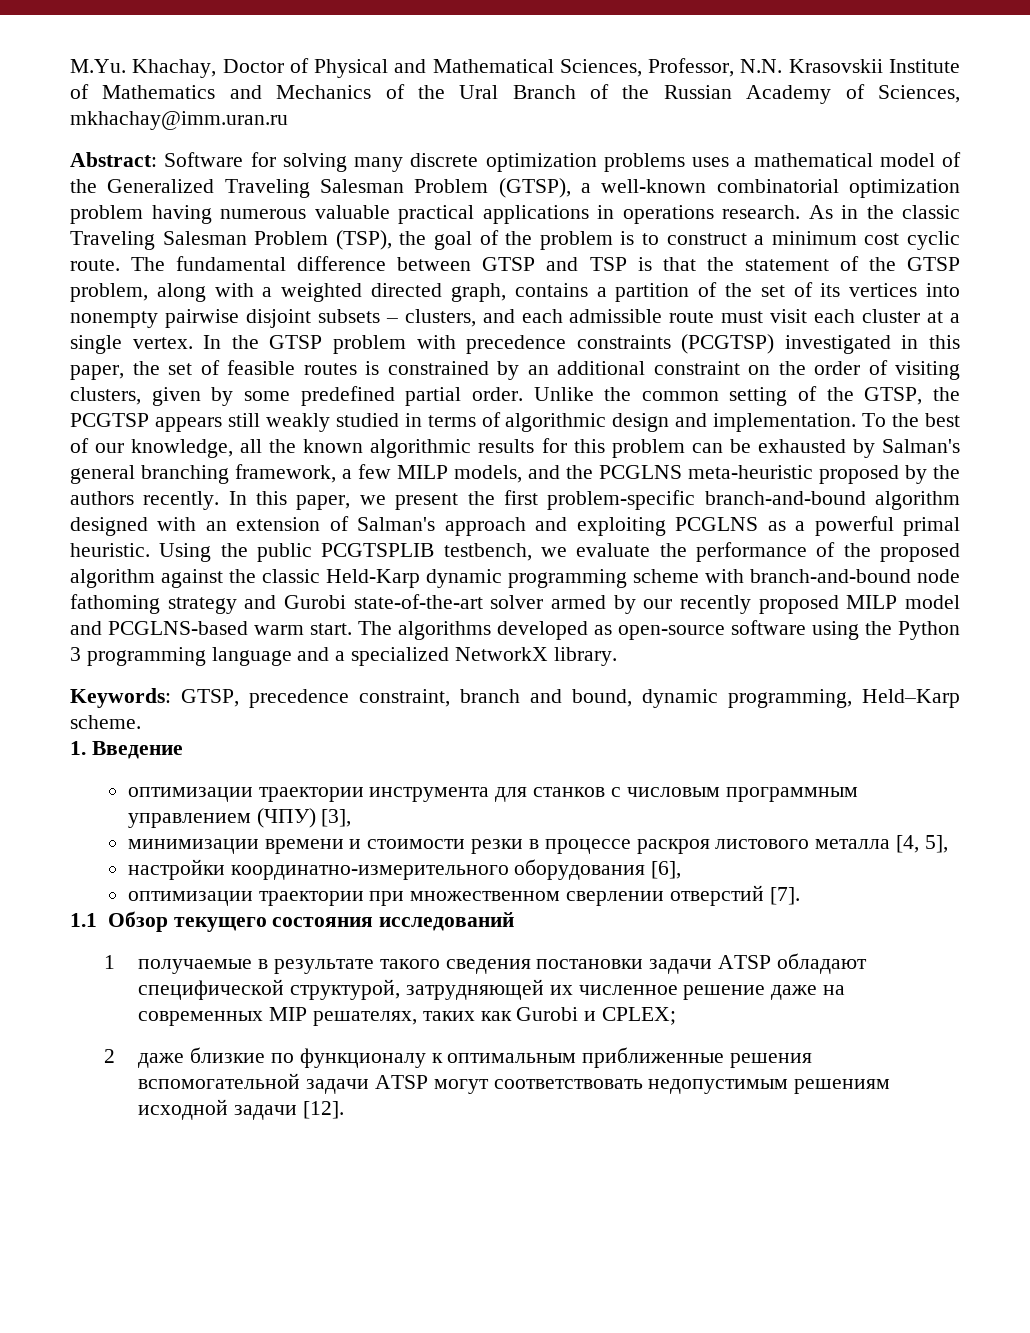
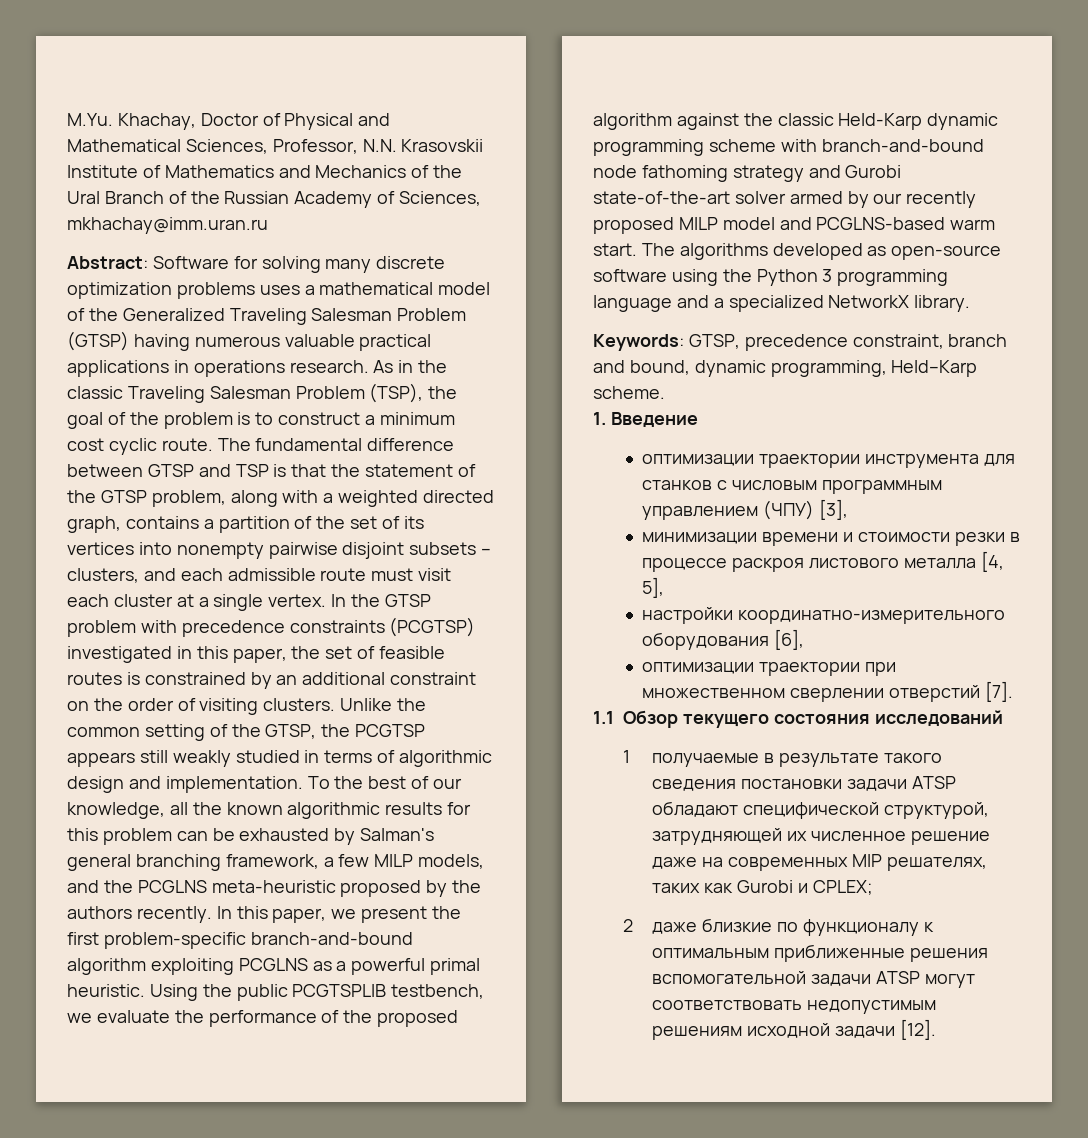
- Abstract: Software for solving many discrete optimization problems uses a mathematical model of the Generalized Traveling Salesman Problem (GTSP), a well-known combinatorial optimization problem having numerous valuable practical applications in operations research.
+ Abstract: Software for solving many discrete optimization problems uses a mathematical model of the Generalized Traveling Salesman Problem (GTSP) having numerous valuable practical applications in operations research.
- In the GTSP problem with precedence constraints (PCGTSP) investigated in this paper, the set of feasible routes is constrained by an additional constraint on the order of visiting clusters, given by some predefined partial order.
+ In the GTSP problem with precedence constraints (PCGTSP) investigated in this paper, the set of feasible routes is constrained by an additional constraint on the order of visiting clusters.
- In this paper, we present the first problem-specific branch-and-bound algorithm designed with an extension of Salman's approach and exploiting PCGLNS as a powerful primal heuristic.
+ In this paper, we present the first problem-specific branch-and-bound algorithm exploiting PCGLNS as a powerful primal heuristic.

